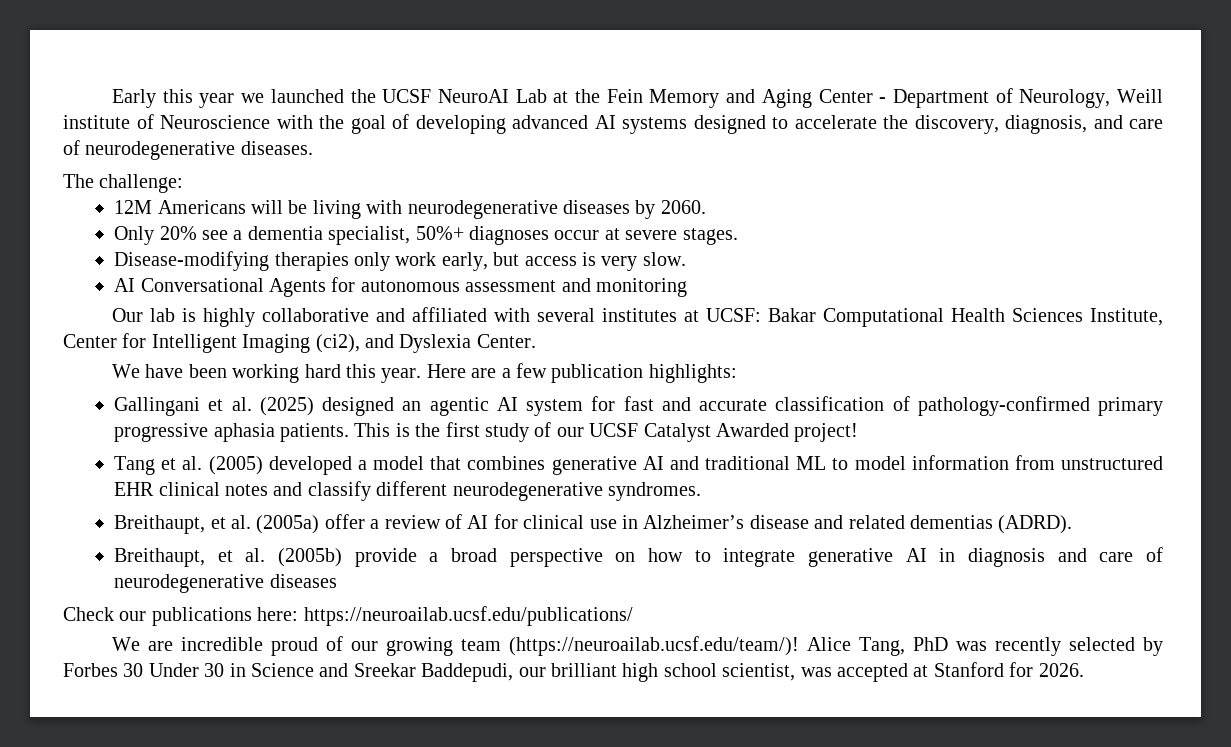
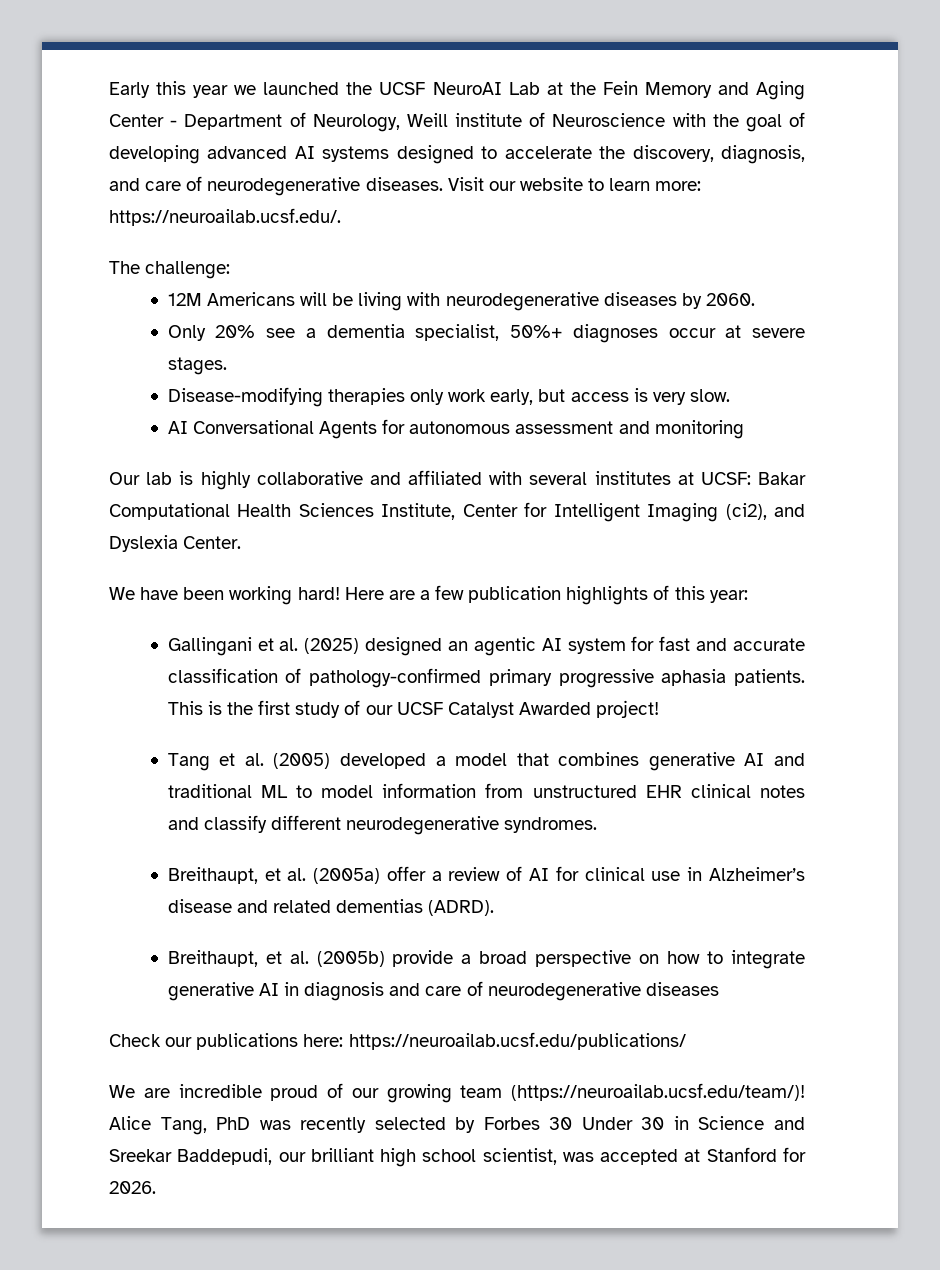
+ Visit our website to learn more: https://neuroailab.ucsf.edu/.
- We have been working hard this year.
+ We have been working hard!
- Here are a few publication highlights:
+ Here are a few publication highlights of this year:

